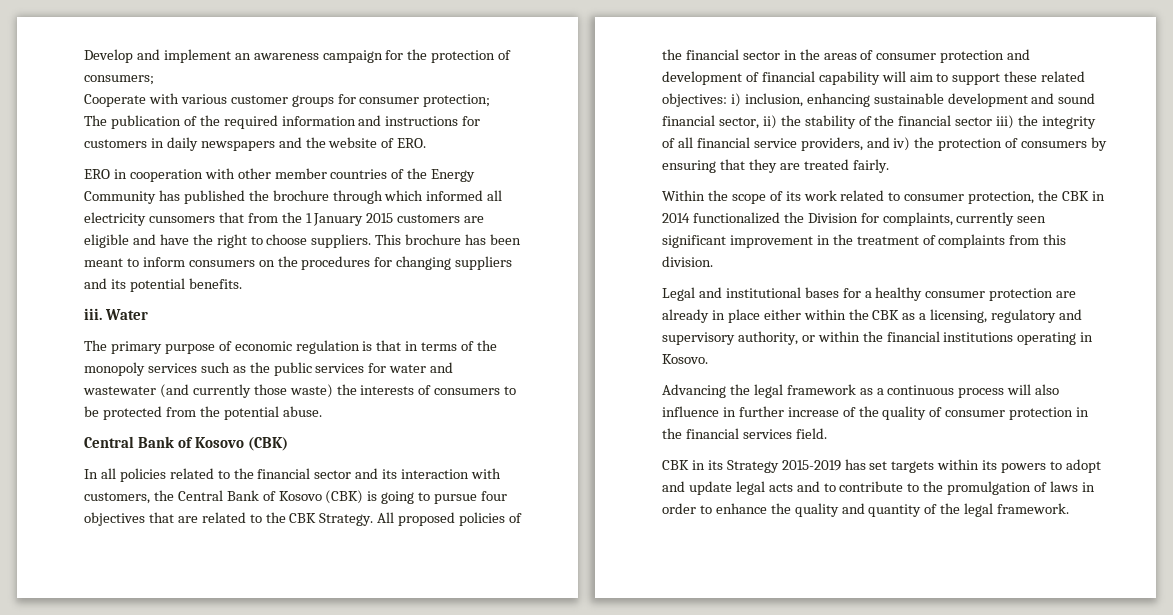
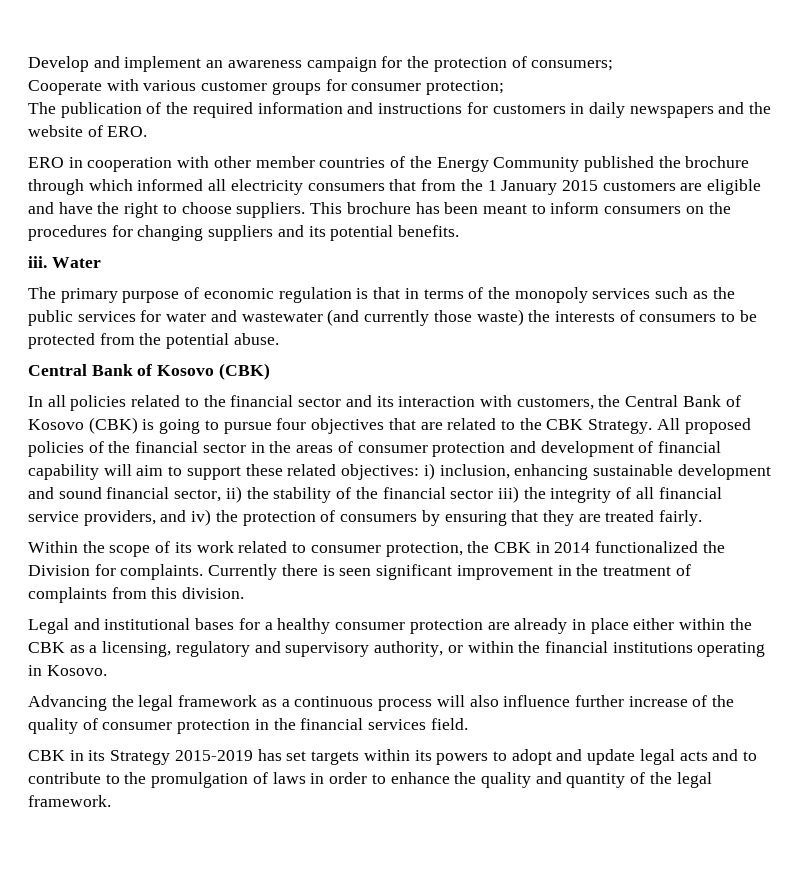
- ERO in cooperation with other member countries of the Energy Community has published the brochure through which informed all electricity cunsomers that from the 1 January 2015 customers are eligible and have the right to choose suppliers.
+ ERO in cooperation with other member countries of the Energy Community published the brochure through which informed all electricity consumers that from the 1 January 2015 customers are eligible and have the right to choose suppliers.
- Within the scope of its work related to consumer protection, the CBK in 2014 functionalized the Division for complaints, currently seen significant improvement in the treatment of complaints from this division.
+ Within the scope of its work related to consumer protection, the CBK in 2014 functionalized the Division for complaints. Currently there is seen significant improvement in the treatment of complaints from this division.
- Advancing the legal framework as a continuous process will also influence in further increase of the quality of consumer protection in the financial services field.
+ Advancing the legal framework as a continuous process will also influence further increase of the quality of consumer protection in the financial services field.

